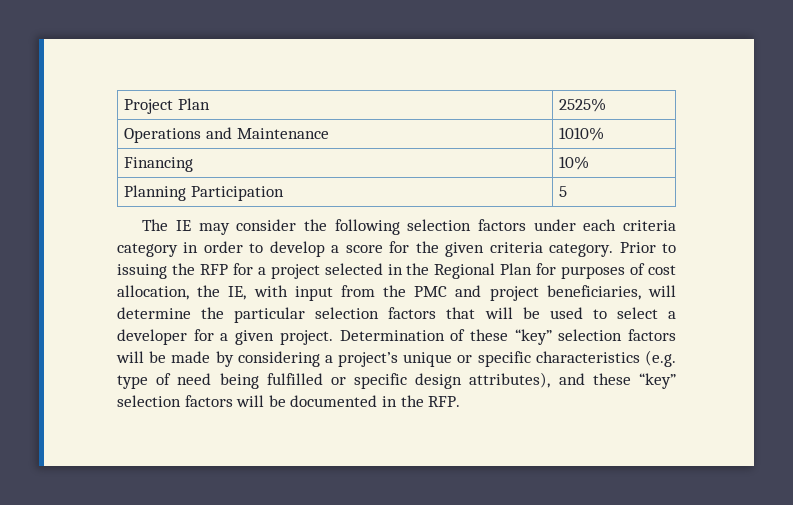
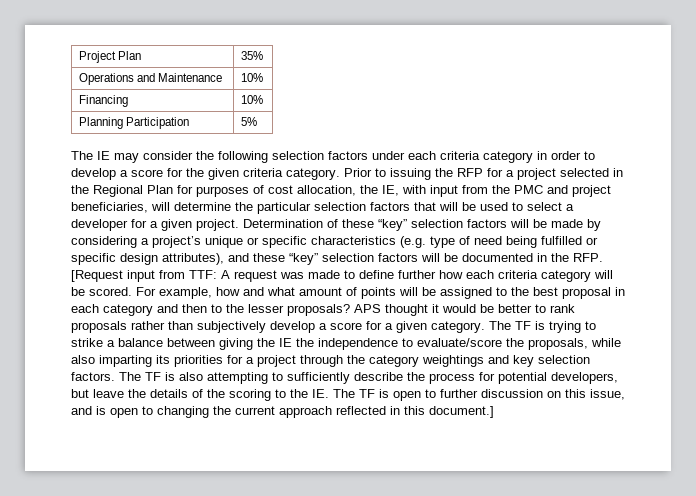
- Project Plan | 2525%
+ Project Plan | 35%
- Operations and Maintenance | 1010%
+ Operations and Maintenance | 10%
- Planning Participation | 5
+ Planning Participation | 5%
- Determination of these “key” selection factors will be made by considering a project’s unique or specific characteristics (e.g. type of need being fulfilled or specific design attributes), and these “key” selection factors will be documented in the RFP.
+ Determination of these “key” selection factors will be made by considering a project’s unique or specific characteristics (e.g. type of need being fulfilled or specific design attributes), and these “key” selection factors will be documented in the RFP. [Request input from TTF: A request was made to define further how each criteria category will be scored. For example, how and what amount of points will be assigned to the best proposal in each category and then to the lesser proposals? APS thought it would be better to rank proposals rather than subjectively develop a score for a given category. The TF is trying to strike a balance between giving the IE the independence to evaluate/score the proposals, while also imparting its priorities for a project through the category weightings and key selection factors. The TF is also attempting to sufficiently describe the process for potential developers, but leave the details of the scoring to the IE. The TF is open to further discussion on this issue, and is open to changing the current approach reflected in this document.]

